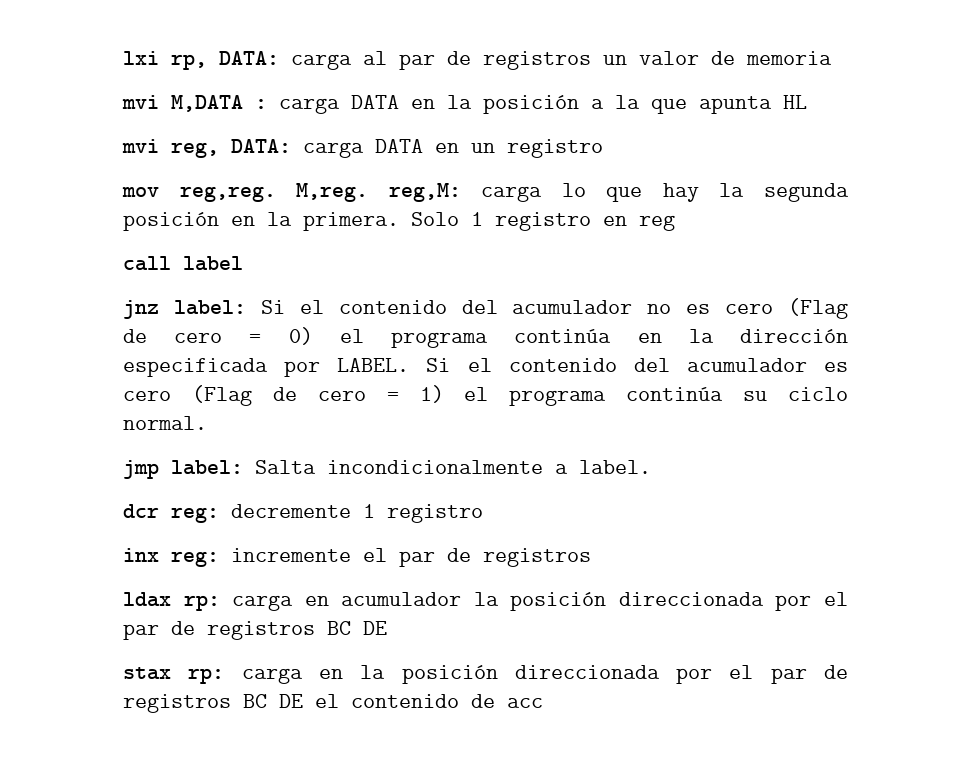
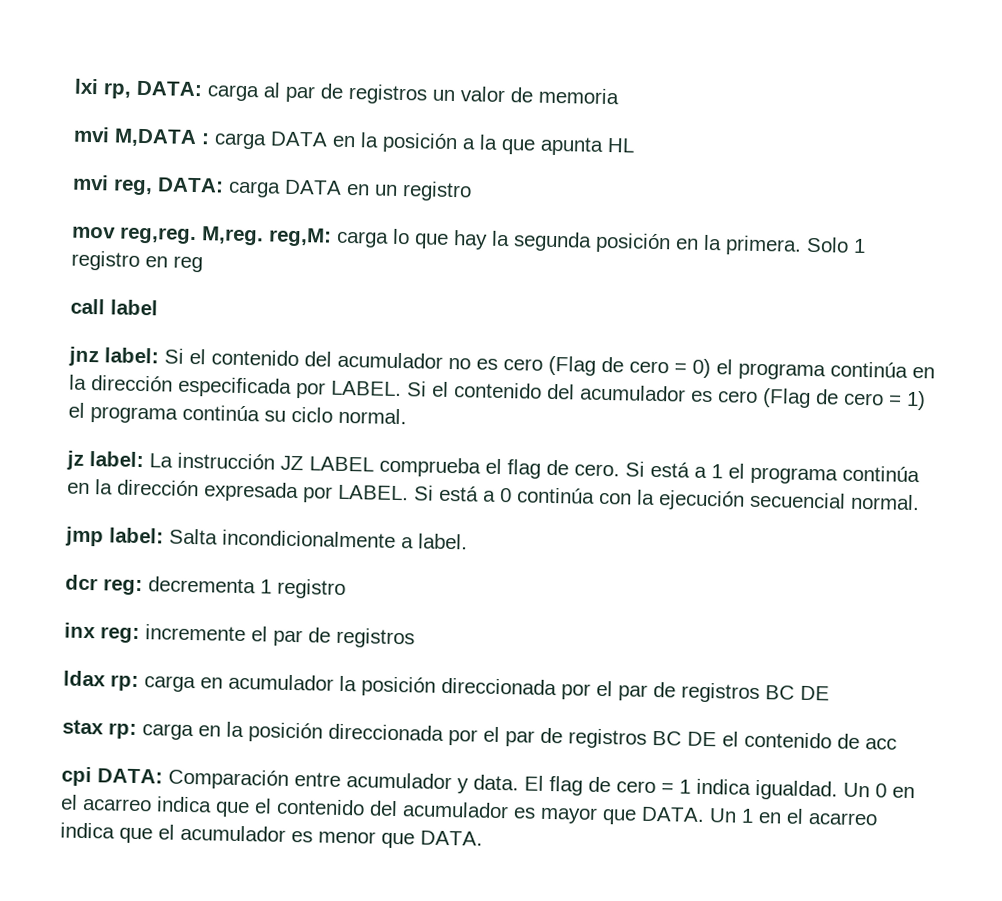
+ jz label: La instrucción JZ LABEL comprueba el flag de cero. Si está a 1 el programa continúa en la dirección expresada por LABEL. Si está a 0 continúa con la ejecución secuencial normal.
- dcr reg: decremente 1 registro
+ dcr reg: decrementa 1 registro
+ cpi DATA: Comparación entre acumulador y data. El flag de cero = 1 indica igualdad. Un 0 en el acarreo indica que el contenido del acumulador es mayor que DATA. Un 1 en el acarreo indica que el acumulador es menor que DATA.

